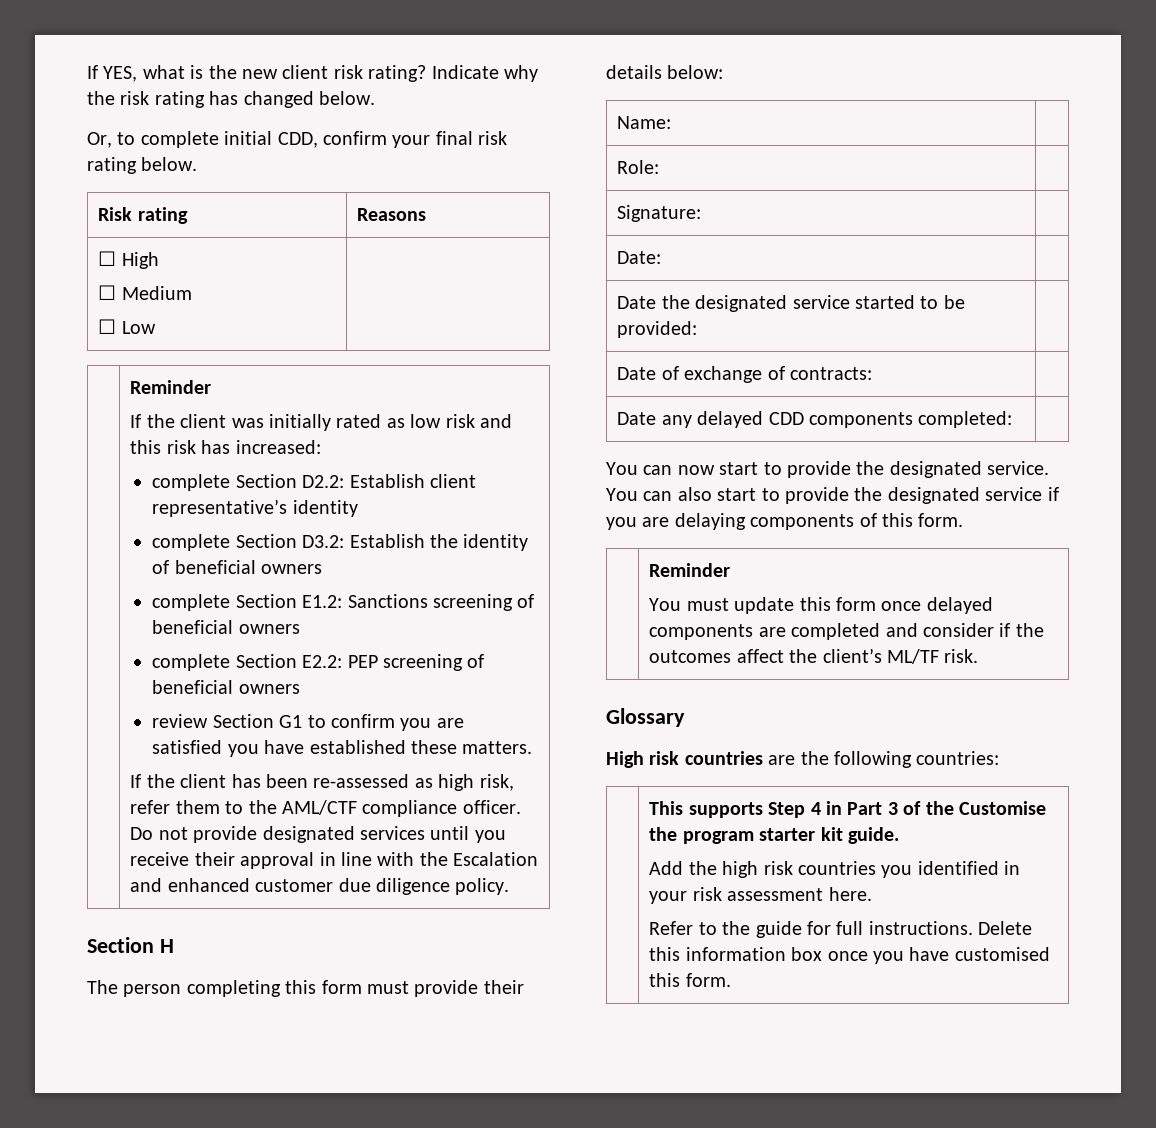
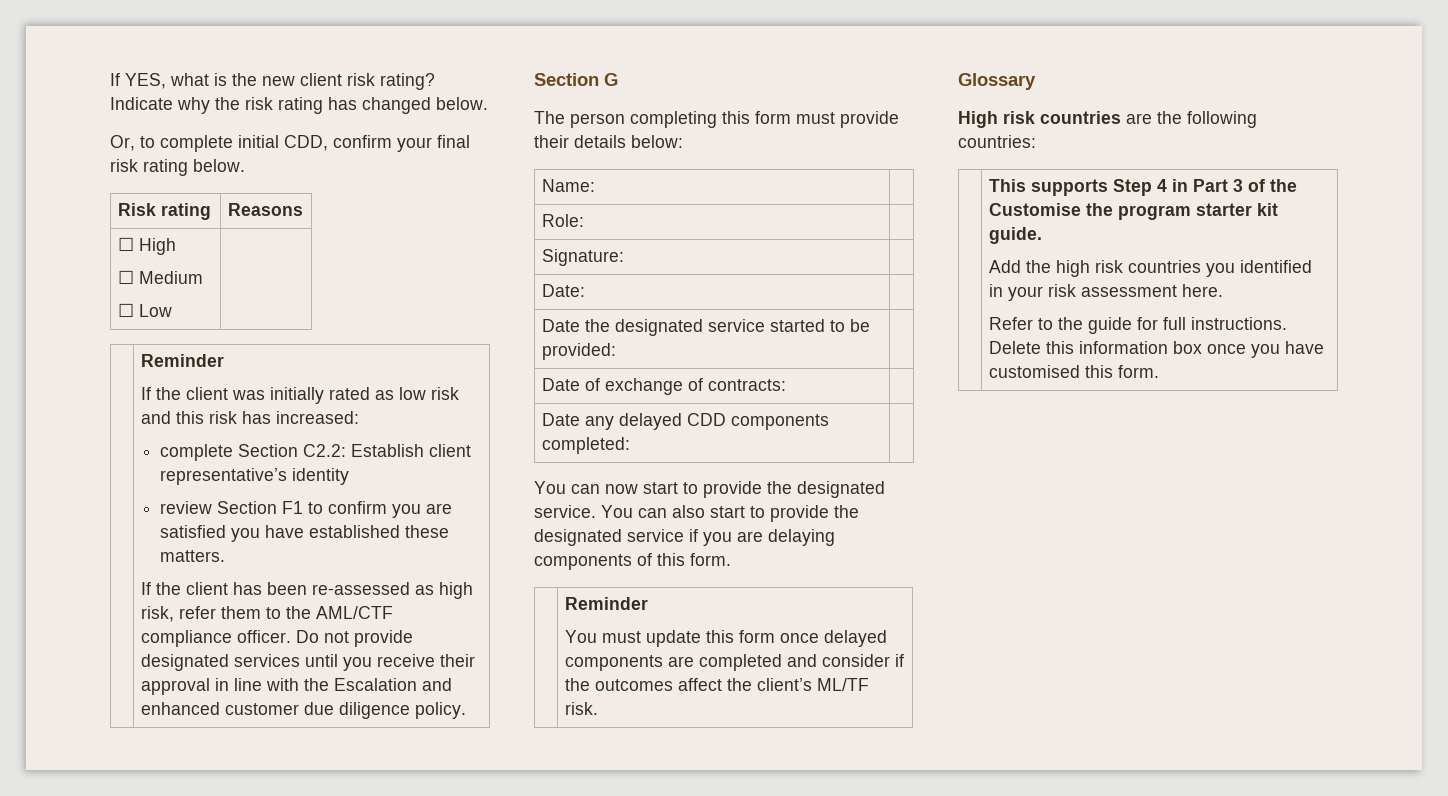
- complete Section D2.2: Establish client representative’s identity
+ complete Section C2.2: Establish client representative’s identity
- complete Section D3.2: Establish the identity of beneficial owners
- complete Section E1.2: Sanctions screening of beneficial owners
- complete Section E2.2: PEP screening of beneficial owners
- review Section G1 to confirm you are satisfied you have established these matters.
+ review Section F1 to confirm you are satisfied you have established these matters.
- Section H
+ Section G

